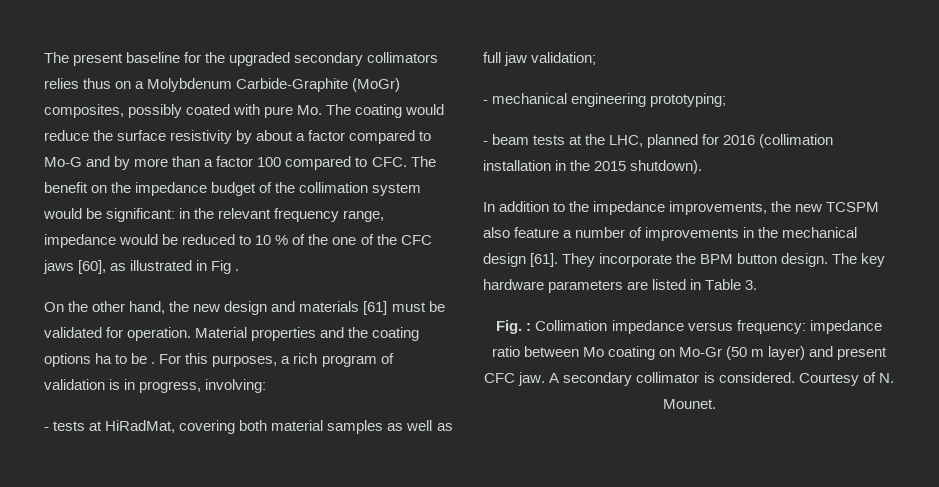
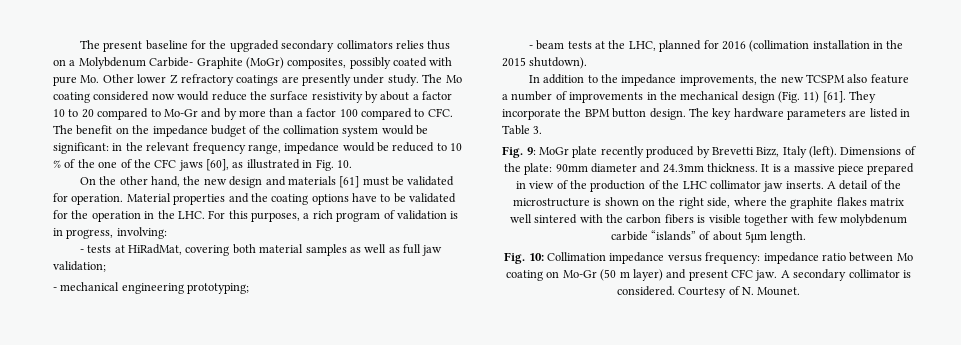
- The present baseline for the upgraded secondary collimators relies thus on a Molybdenum Carbide-Graphite (MoGr) composites, possibly coated with pure Mo. The coating would reduce the surface resistivity by about a factor compared to Mo-G and by more than a factor 100 compared to CFC. The benefit on the impedance budget of the collimation system would be significant:
+ The present baseline for the upgraded secondary collimators relies thus on a Molybdenum Carbide- Graphite (MoGr) composites, possibly coated with pure Mo. Other lower Z refractory coatings are presently under study. The Mo coating considered now would reduce the surface resistivity by about a factor 10 to 20 compared to Mo-Gr and by more than a factor 100 compared to CFC. The benefit on the impedance budget of the collimation system would be significant:
- in the relevant frequency range, impedance would be reduced to 10 % of the one of the CFC jaws [60], as illustrated in Fig .
+ in the relevant frequency range, impedance would be reduced to 10 % of the one of the CFC jaws [60], as illustrated in Fig. 10.
- Material properties and the coating options ha to be . For this purposes, a rich program of validation is in progress, involving:
+ Material properties and the coating options have to be validated for the operation in the LHC. For this purposes, a rich program of validation is in progress, involving:
- In addition to the impedance improvements, the new TCSPM also feature a number of improvements in the mechanical design [61].
+ In addition to the impedance improvements, the new TCSPM also feature a number of improvements in the mechanical design (Fig. 11) [61].
- Fig. : Collimation impedance versus frequency: impedance ratio between Mo coating on Mo-Gr (50 m layer) and present CFC jaw.
+ Fig. 9: MoGr plate recently produced by Brevetti Bizz, Italy (left). Dimensions of the plate: 90mm diameter and 24.3mm thickness. It is a massive piece prepared in view of the production of the LHC collimator jaw inserts. A detail of the microstructure is shown on the right side, where the graphite flakes matrix well sintered with the carbon fibers is visible together with few molybdenum carbide “islands” of about 5μm length.
+ Fig. 10: Collimation impedance versus frequency: impedance ratio between Mo coating on Mo-Gr (50 m layer) and present CFC jaw.

